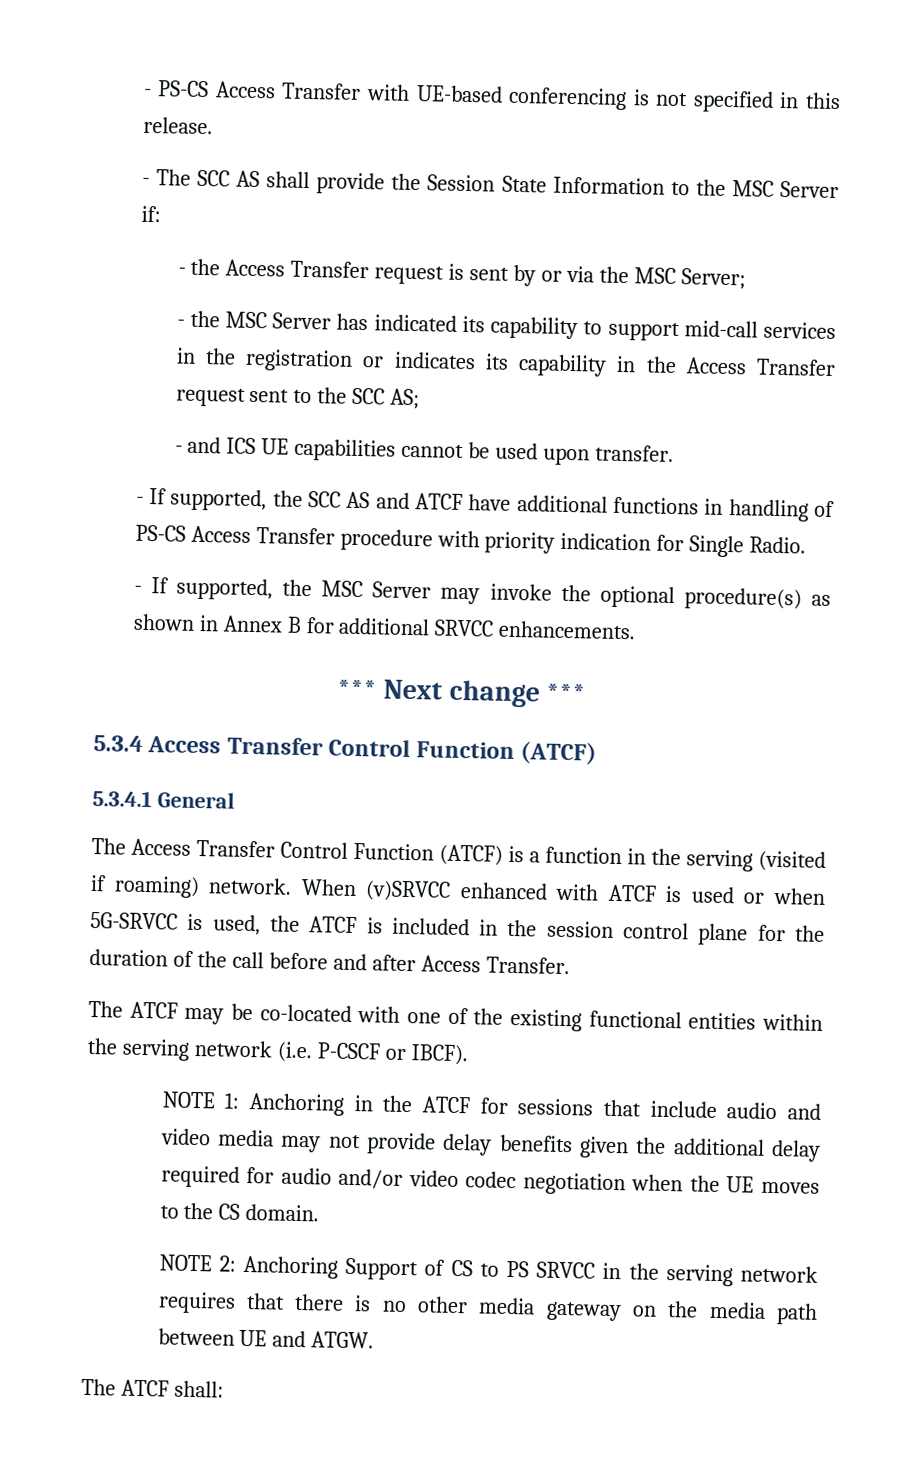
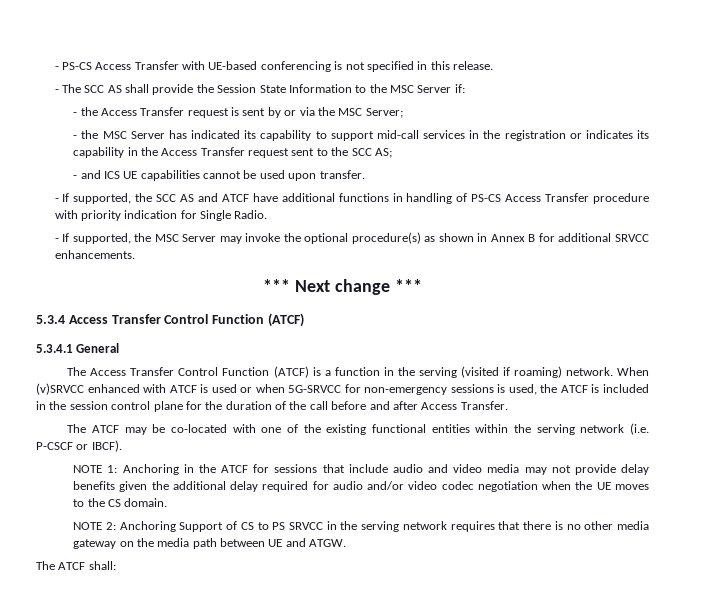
- When (v)SRVCC enhanced with ATCF is used or when 5G-SRVCC is used, the ATCF is included in the session control plane for the duration of the call before and after Access Transfer.
+ When (v)SRVCC enhanced with ATCF is used or when 5G-SRVCC for non-emergency sessions is used, the ATCF is included in the session control plane for the duration of the call before and after Access Transfer.

